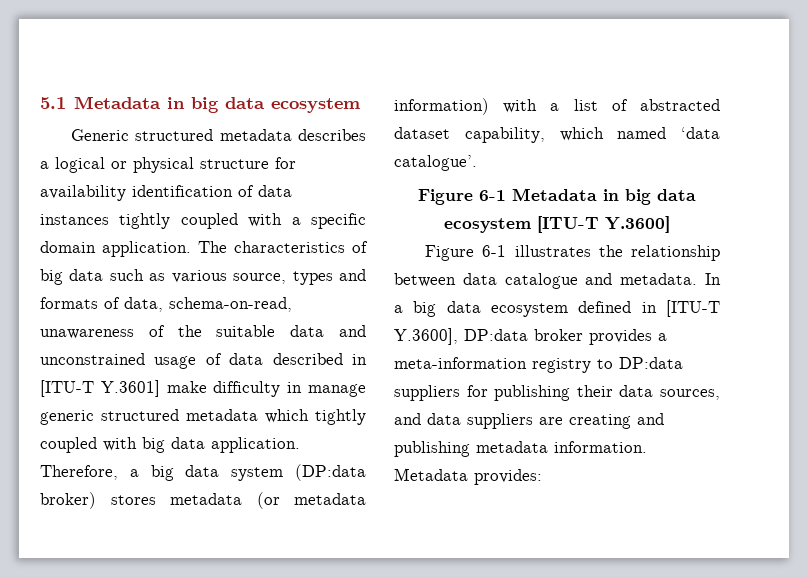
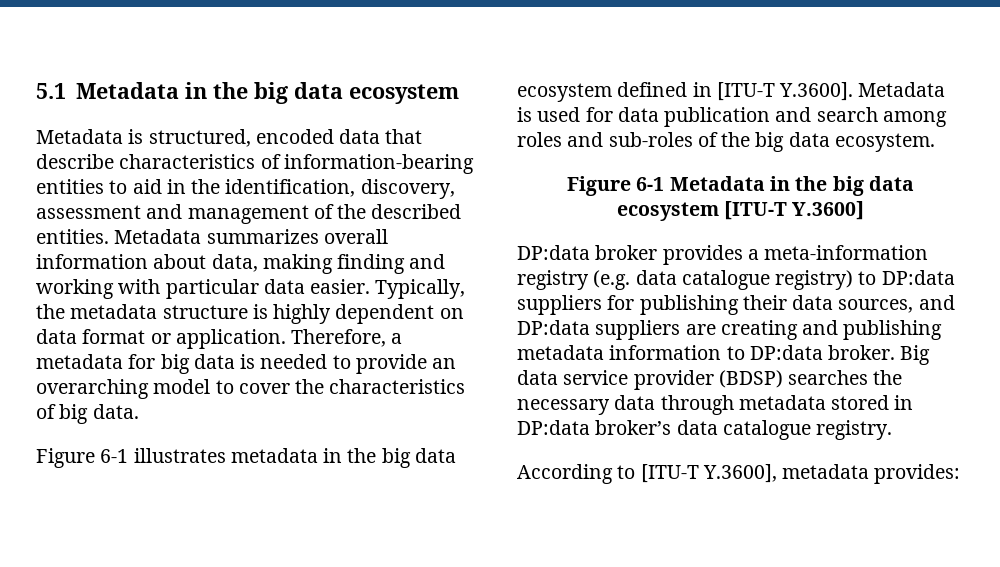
- 5.1 Metadata in big data ecosystem
+ 5.1 Metadata in the big data ecosystem
- Generic structured metadata describes a logical or physical structure for availability identification of data instances tightly coupled with a specific domain application. The characteristics of big data such as various source, types and formats of data, schema-on-read, unawareness of the suitable data and unconstrained usage of data described in [ITU-T Y.3601] make difficulty in manage generic structured metadata which tightly coupled with big data application. Therefore, a big data system (DP:data broker) stores metadata (or metadata information) with a list of abstracted dataset capability, which named ‘data catalogue’.
+ Metadata is structured, encoded data that describe characteristics of information-bearing entities to aid in the identification, discovery, assessment and management of the described entities. Metadata summarizes overall information about data, making finding and working with particular data easier. Typically, the metadata structure is highly dependent on data format or application. Therefore, a metadata for big data is needed to provide an overarching model to cover the characteristics of big data.
+ Figure 6-1 illustrates metadata in the big data ecosystem defined in [ITU-T Y.3600]. Metadata is used for data publication and search among roles and sub-roles of the big data ecosystem.
- Figure 6-1 Metadata in big data ecosystem [ITU-T Y.3600]
+ Figure 6-1 Metadata in the big data ecosystem [ITU-T Y.3600]
- Figure 6-1 illustrates the relationship between data catalogue and metadata. In a big data ecosystem defined in [ITU-T Y.3600], DP:data broker provides a meta-information registry to DP:data suppliers for publishing their data sources, and data suppliers are creating and publishing metadata information. Metadata provides:
+ DP:data broker provides a meta-information registry (e.g. data catalogue registry) to DP:data suppliers for publishing their data sources, and DP:data suppliers are creating and publishing metadata information to DP:data broker. Big data service provider (BDSP) searches the necessary data through metadata stored in DP:data broker’s data catalogue registry.
+ According to [ITU-T Y.3600], metadata provides:

